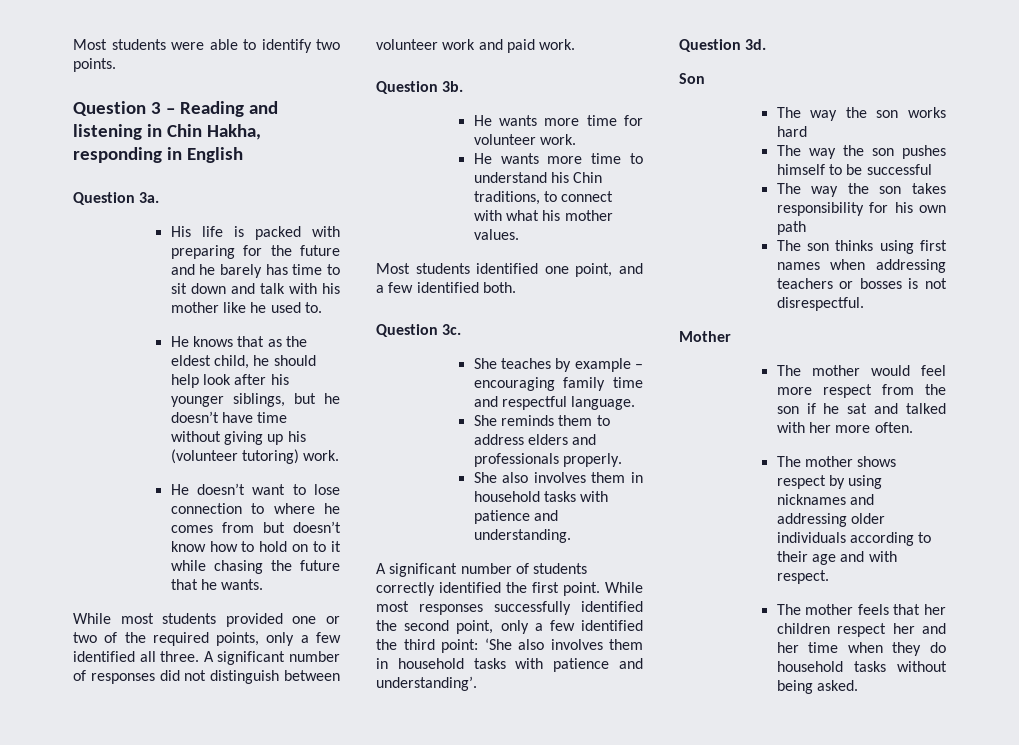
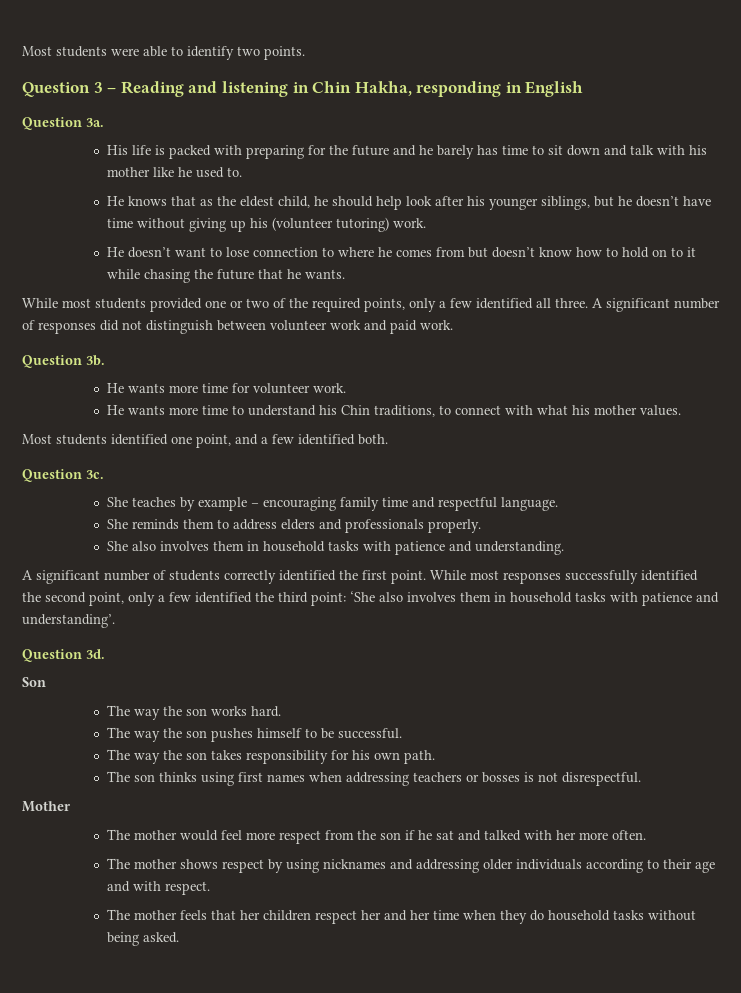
- The way the son works hard
+ The way the son works hard.
- The way the son pushes himself to be successful
+ The way the son pushes himself to be successful.
- The way the son takes responsibility for his own path
+ The way the son takes responsibility for his own path.

